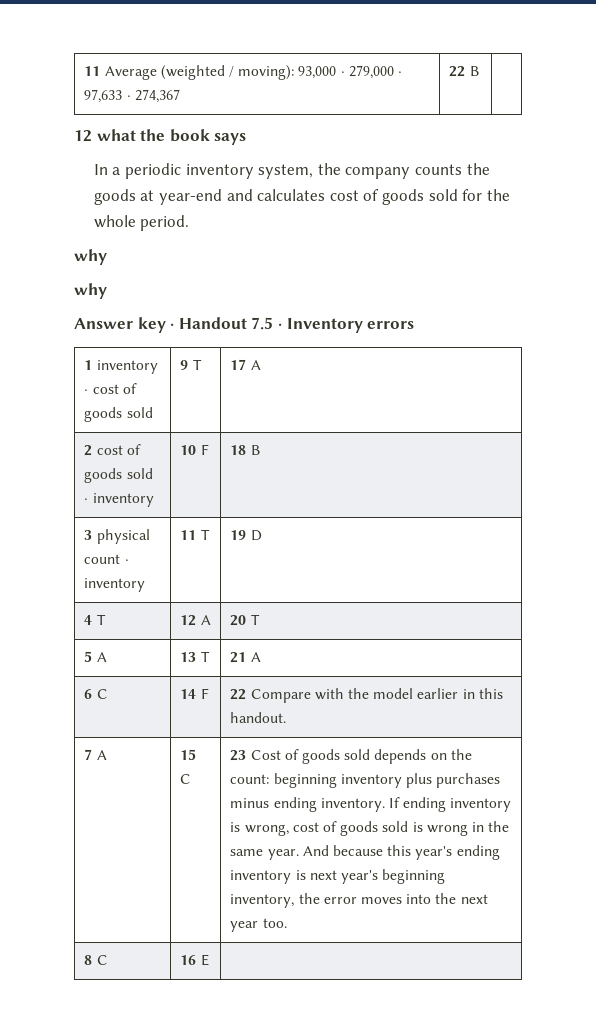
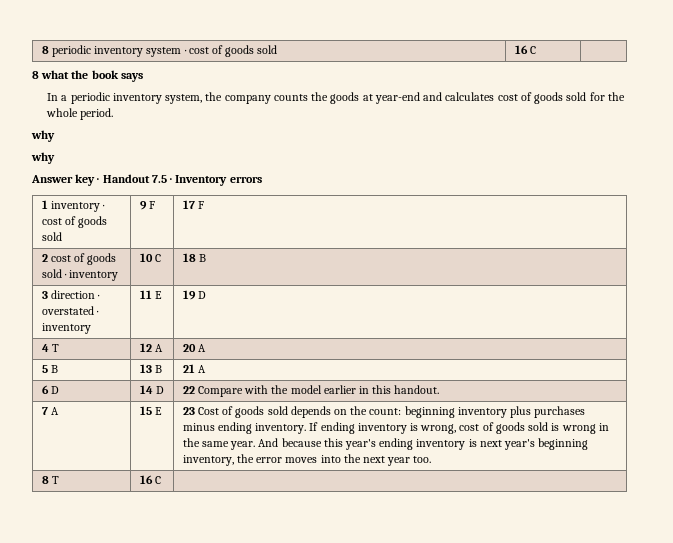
- 11 Average (weighted / moving): 93,000 · 279,000 · 97,633 · 274,367 | 22 B |
- 12 what the book says
+ 8 periodic inventory system · cost of goods sold | 16 C |
+ 8 what the book says
- 1 inventory · cost of goods sold | 9 T | 17 A
+ 1 inventory · cost of goods sold | 9 F | 17 F
- 2 cost of goods sold · inventory | 10 F | 18 B
+ 2 cost of goods sold · inventory | 10 C | 18 B
- 3 physical count · inventory | 11 T | 19 D
+ 3 direction · overstated · inventory | 11 E | 19 D
- 4 T | 12 A | 20 T
+ 4 T | 12 A | 20 A
- 5 A | 13 T | 21 A
+ 5 B | 13 B | 21 A
- 6 C | 14 F | 22 Compare with the model earlier in this handout.
+ 6 D | 14 D | 22 Compare with the model earlier in this handout.
- 15 C
+ 15 E
- 8 C | 16 E |
+ 8 T | 16 C |

